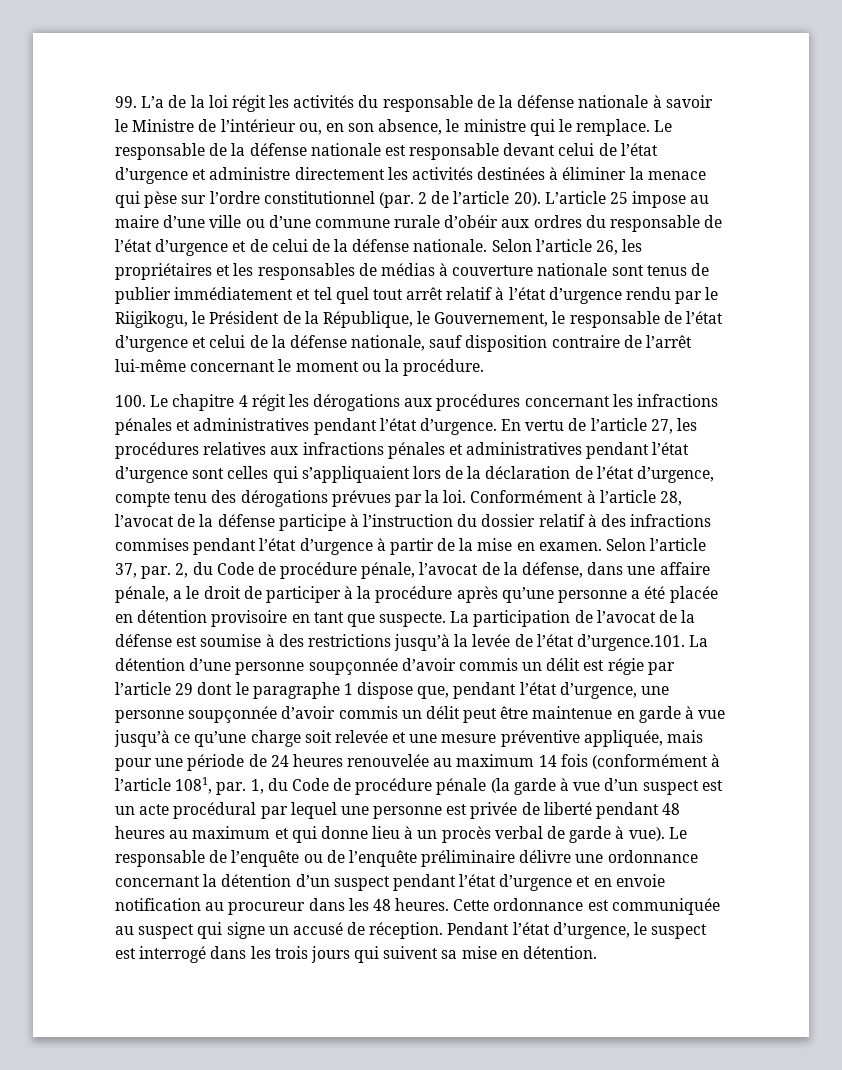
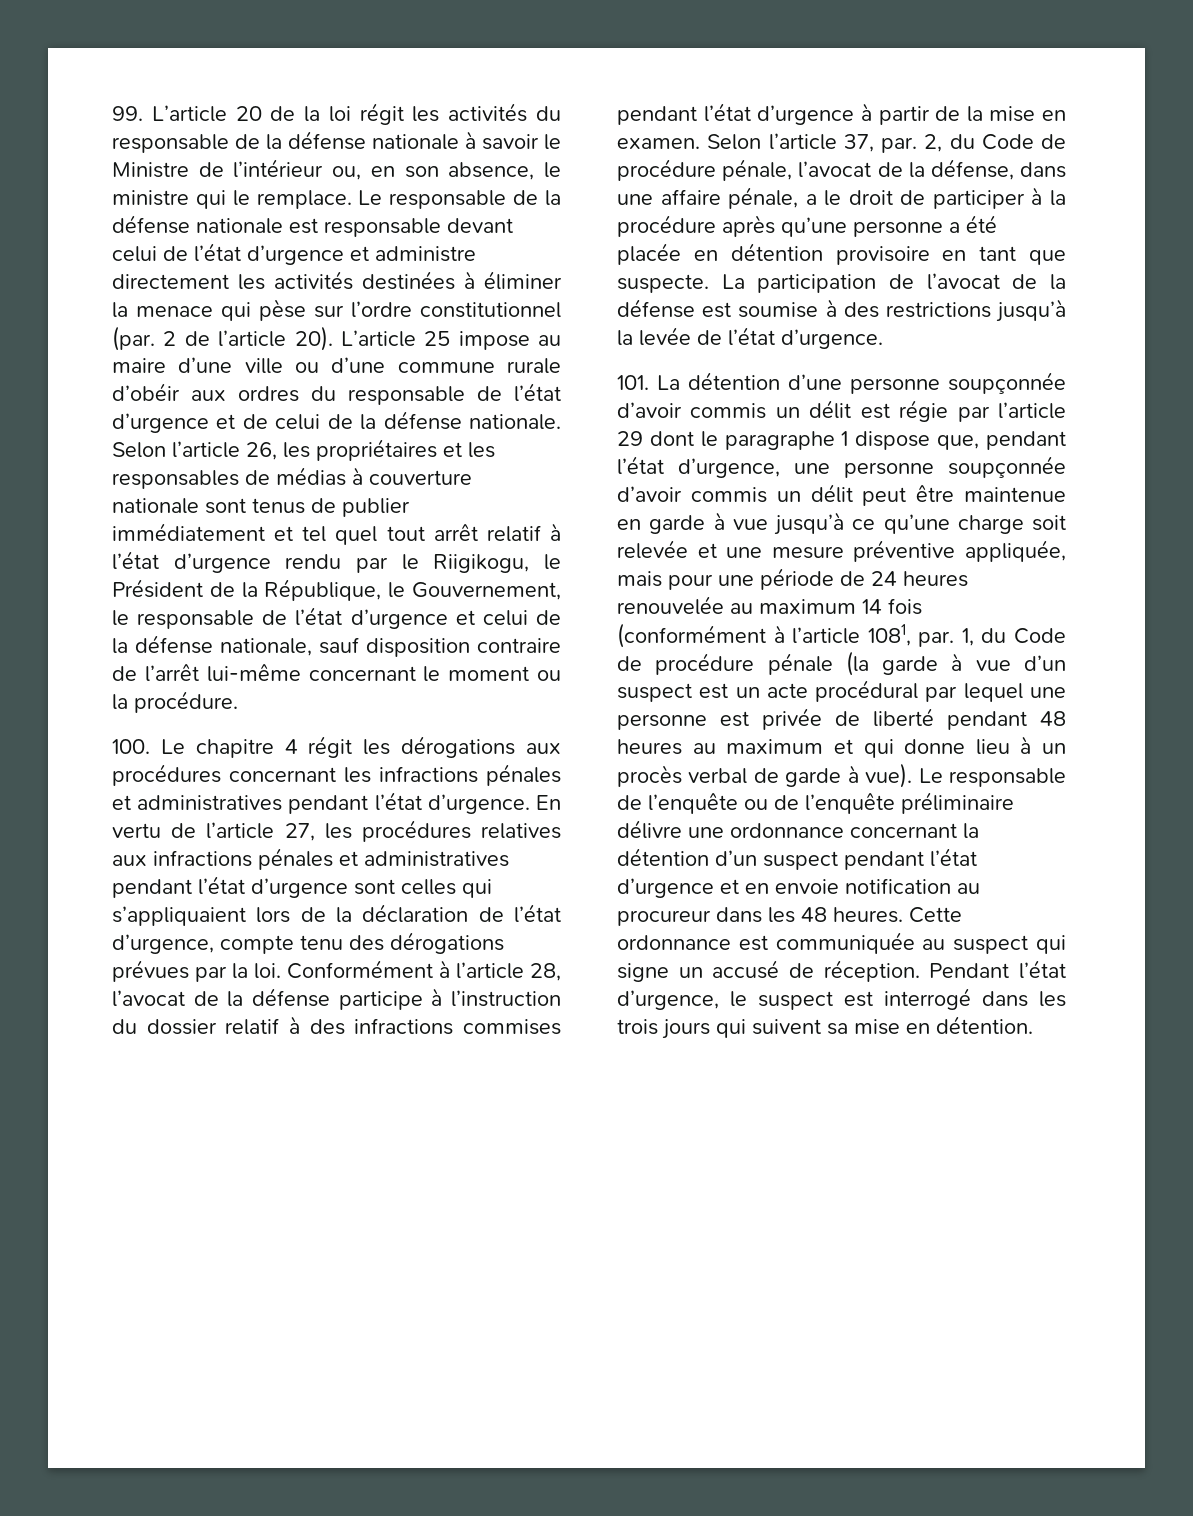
- 99. L’a de la loi régit les activités du responsable de la défense nationale à savoir le Ministre de l’intérieur ou, en son absence, le ministre qui le remplace.
+ 99. L’article 20 de la loi régit les activités du responsable de la défense nationale à savoir le Ministre de l’intérieur ou, en son absence, le ministre qui le remplace.
- La participation de l’avocat de la défense est soumise à des restrictions jusqu’à la levée de l’état d’urgence.101. La détention d’une personne soupçonnée d’avoir commis un délit est régie par l’article 29 dont le paragraphe 1 dispose que, pendant l’état d’urgence, une personne soupçonnée d’avoir commis un délit peut être maintenue en garde à vue jusqu’à ce qu’une charge soit relevée et une mesure préventive appliquée, mais pour une période de 24 heures renouvelée au maximum 14 fois (conformément à l’article 1081, par.
+ La participation de l’avocat de la défense est soumise à des restrictions jusqu’à la levée de l’état d’urgence.
+ 101. La détention d’une personne soupçonnée d’avoir commis un délit est régie par l’article 29 dont le paragraphe 1 dispose que, pendant l’état d’urgence, une personne soupçonnée d’avoir commis un délit peut être maintenue en garde à vue jusqu’à ce qu’une charge soit relevée et une mesure préventive appliquée, mais pour une période de 24 heures renouvelée au maximum 14 fois (conformément à l’article 1081, par.

